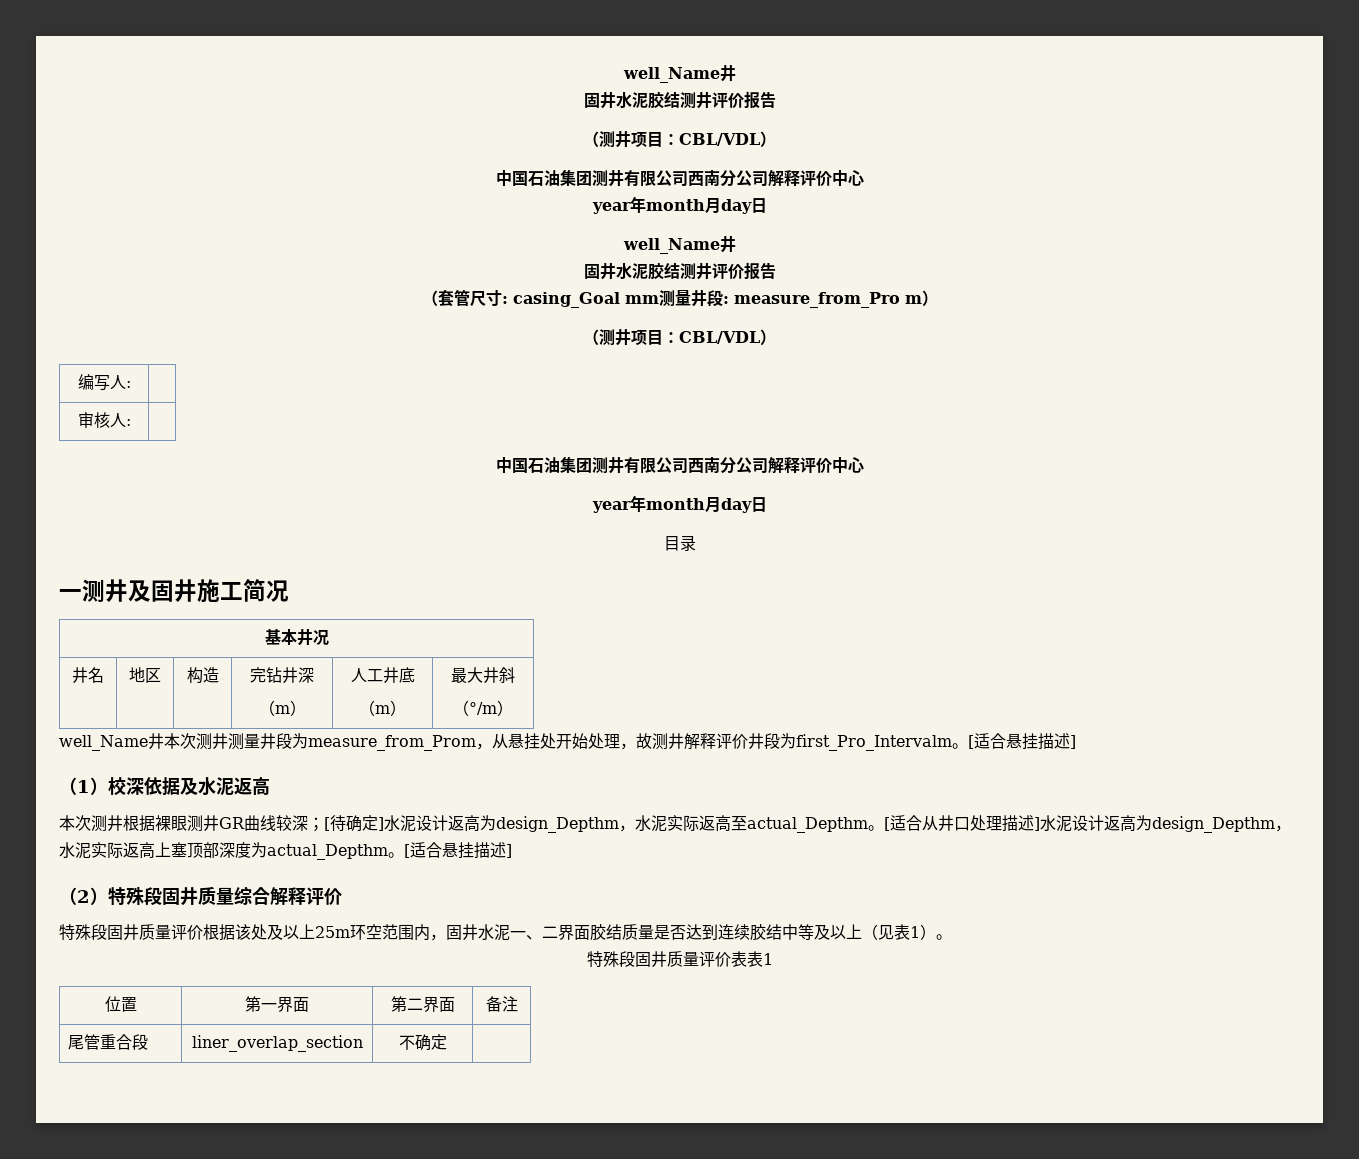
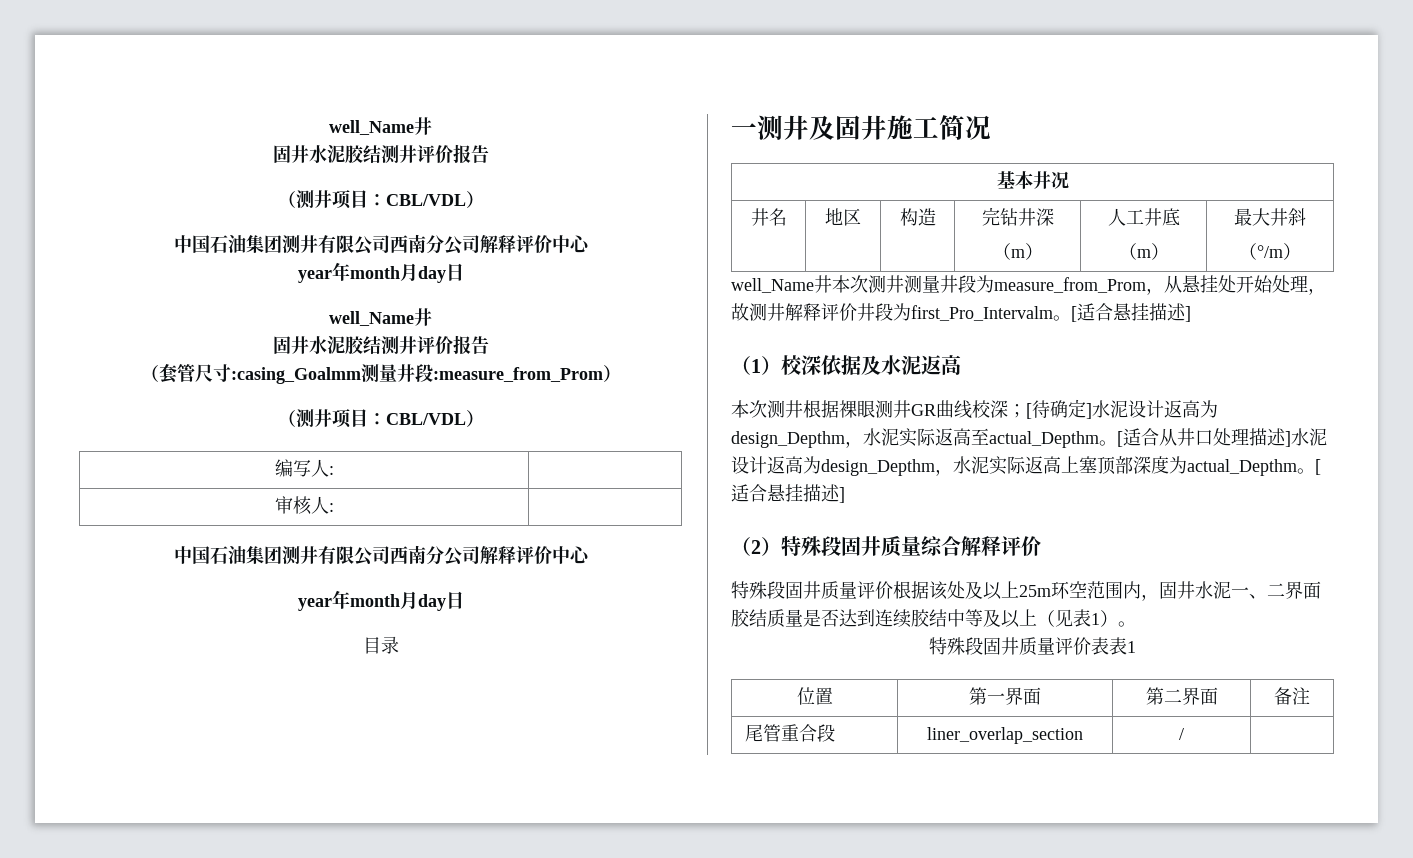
- （套管尺寸: casing_Goal mm测量井段: measure_from_Pro m）
+ （套管尺寸:casing_Goalmm测量井段:measure_from_Prom）
- 本次测井根据裸眼测井GR曲线较深；[待确定]水泥设计返高为design_Depthm，水泥实际返高至actual_Depthm。
+ 本次测井根据裸眼测井GR曲线校深；[待确定]水泥设计返高为design_Depthm，水泥实际返高至actual_Depthm。
- 尾管重合段 | liner_overlap_section | 不确定 |
+ 尾管重合段 | liner_overlap_section | / |

